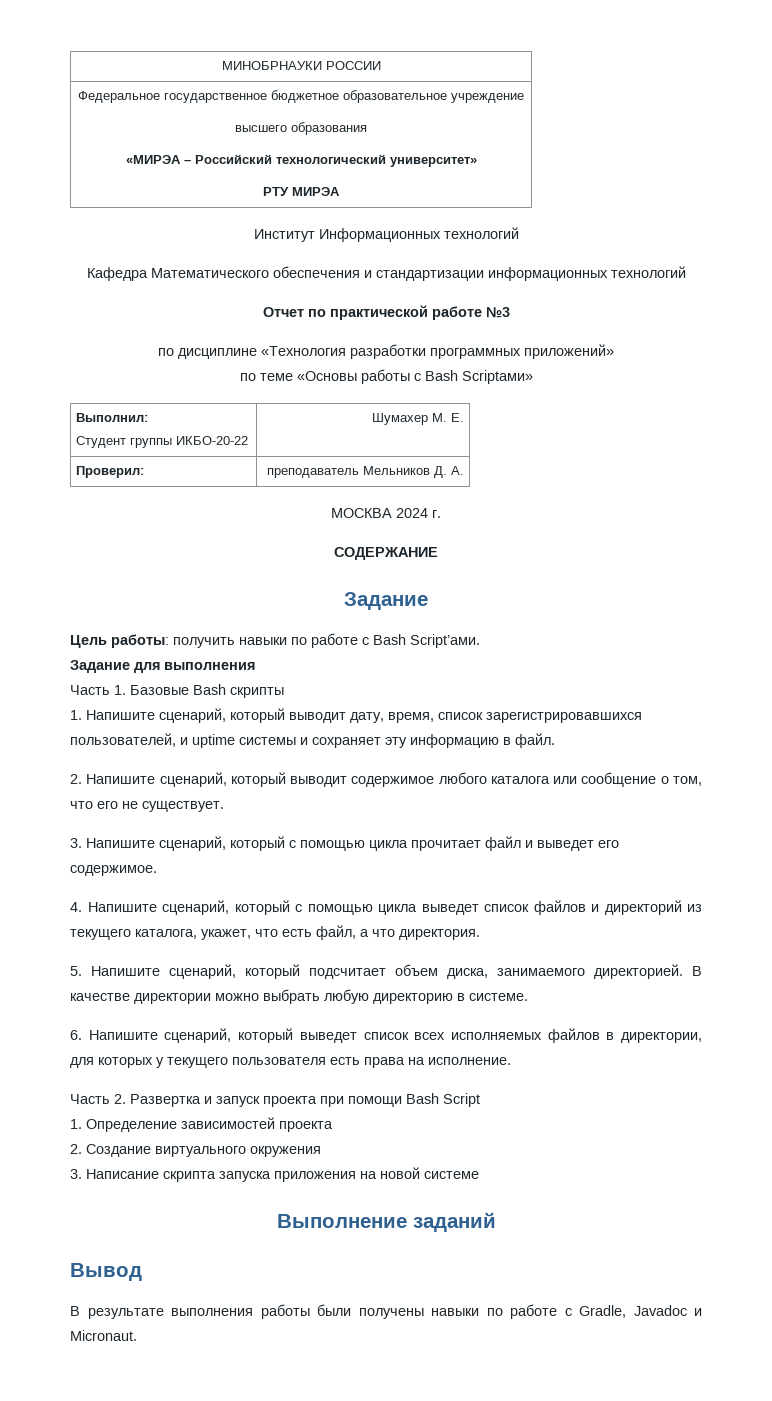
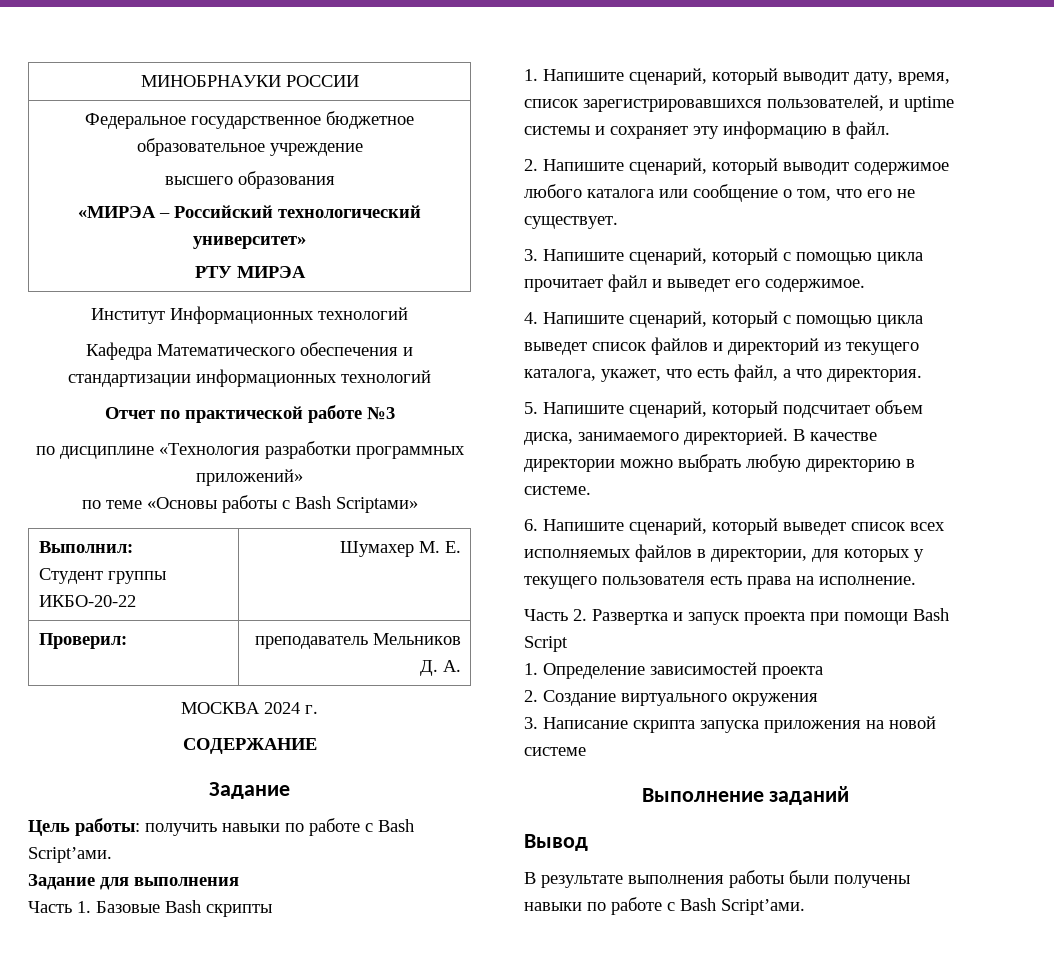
- В результате выполнения работы были получены навыки по работе с Gradle, Javadoc и Micronaut.
+ В результате выполнения работы были получены навыки по работе с Bash Script’ами.

